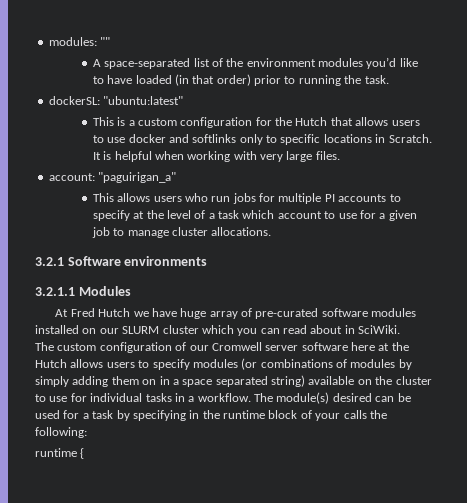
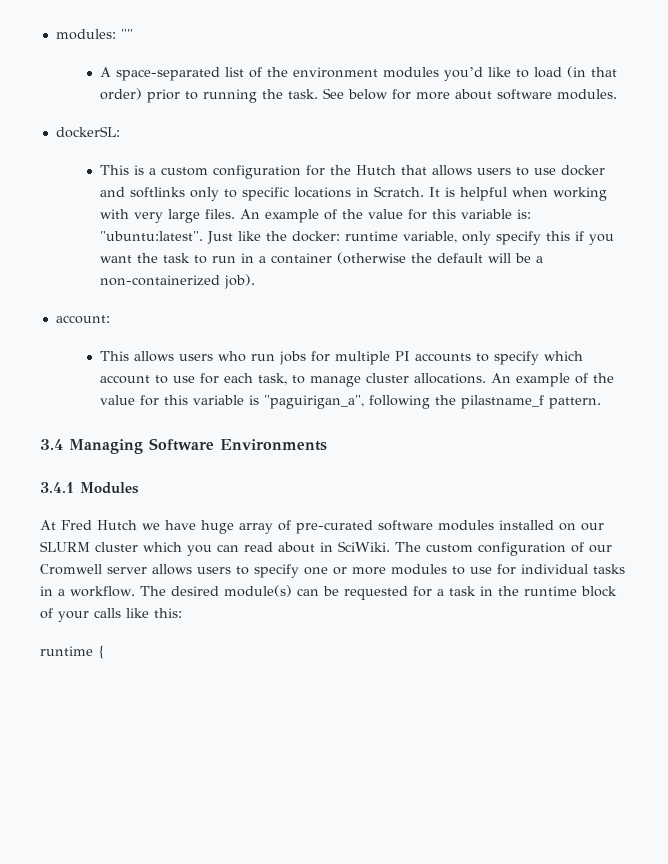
- A space-separated list of the environment modules you’d like to have loaded (in that order) prior to running the task.
+ A space-separated list of the environment modules you’d like to load (in that order) prior to running the task. See below for more about software modules.
- dockerSL: "ubuntu:latest"
+ dockerSL:
+ An example of the value for this variable is: "ubuntu:latest". Just like the docker: runtime variable, only specify this if you want the task to run in a container (otherwise the default will be a non-containerized job).
- account: "paguirigan_a"
+ account:
- This allows users who run jobs for multiple PI accounts to specify at the level of a task which account to use for a given job to manage cluster allocations.
- 3.2.1 Software environments
- 3.2.1.1 Modules
+ This allows users who run jobs for multiple PI accounts to specify which account to use for each task, to manage cluster allocations. An example of the value for this variable is "paguirigan_a", following the pilastname_f pattern.
+ 3.4 Managing Software Environments
+ 3.4.1 Modules
- At Fred Hutch we have huge array of pre-curated software modules installed on our SLURM cluster which you can read about in SciWiki.
- The custom configuration of our Cromwell server software here at the Hutch allows users to specify modules (or combinations of modules by simply adding them on in a space separated string) available on the cluster to use for individual tasks in a workflow.
+ At Fred Hutch we have huge array of pre-curated software modules installed on our SLURM cluster which you can read about in SciWiki. The custom configuration of our Cromwell server allows users to specify one or more modules to use for individual tasks in a workflow.
- The module(s) desired can be used for a task by specifying in the runtime block of your calls the following:
+ The desired module(s) can be requested for a task in the runtime block of your calls like this:

